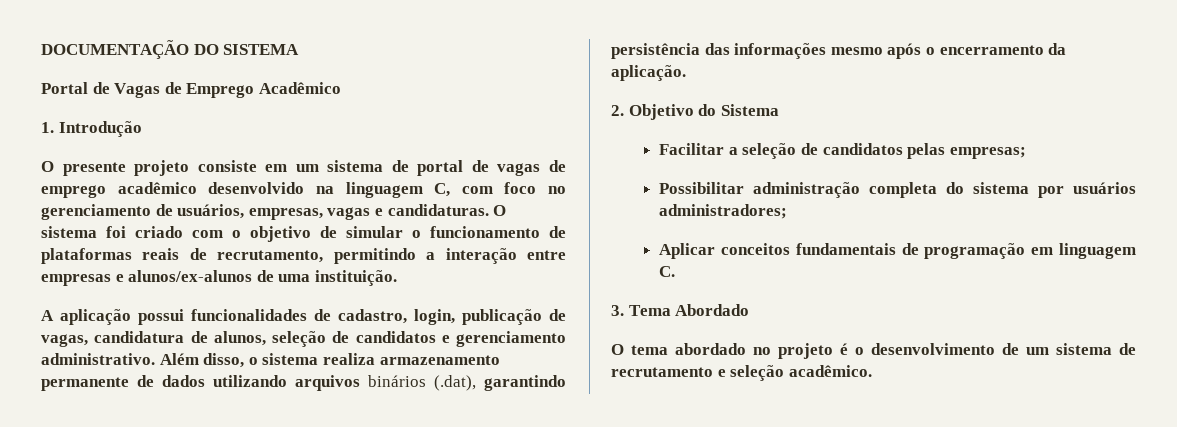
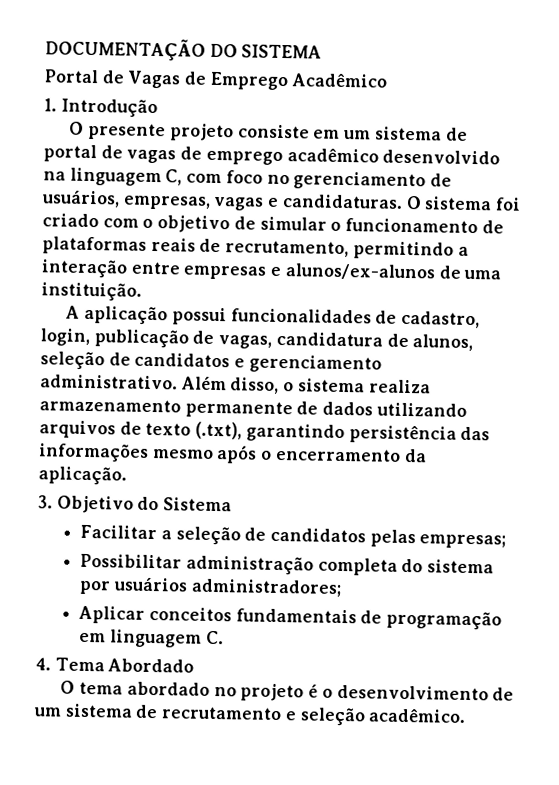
- Além disso, o sistema realiza armazenamento permanente de dados utilizando arquivos binários (.dat), garantindo persistência das informações mesmo após o encerramento da aplicação.
+ Além disso, o sistema realiza armazenamento permanente de dados utilizando arquivos de texto (.txt), garantindo persistência das informações mesmo após o encerramento da aplicação.
- 2. Objetivo do Sistema
+ 3. Objetivo do Sistema
- 3. Tema Abordado
+ 4. Tema Abordado

